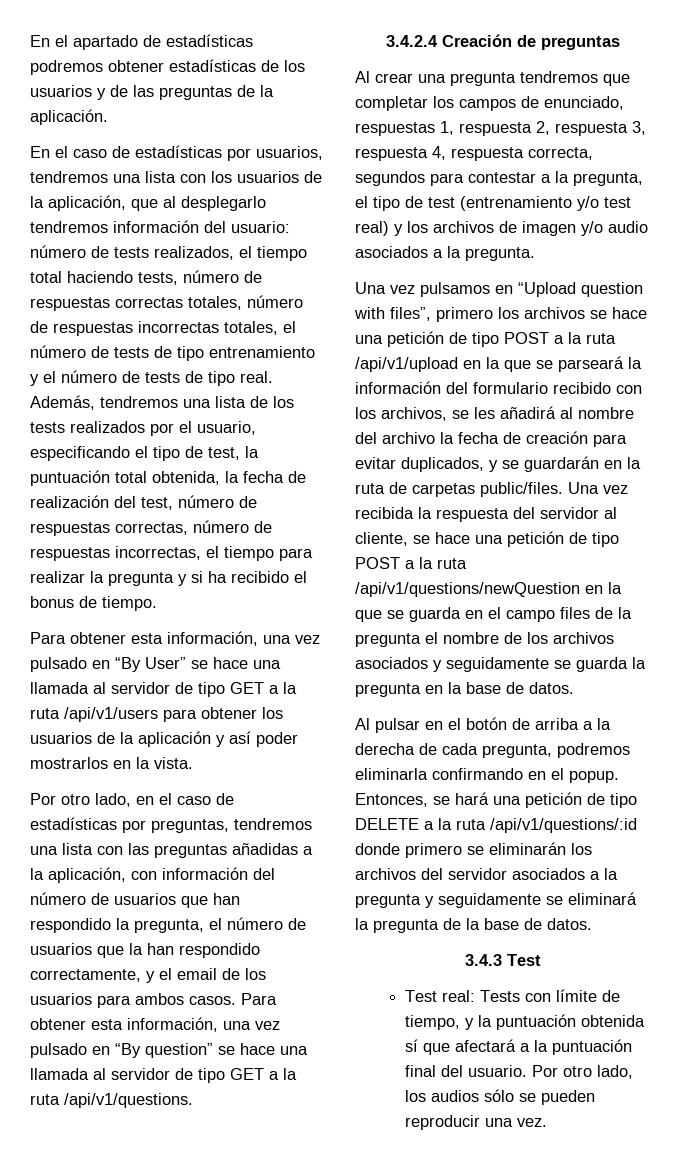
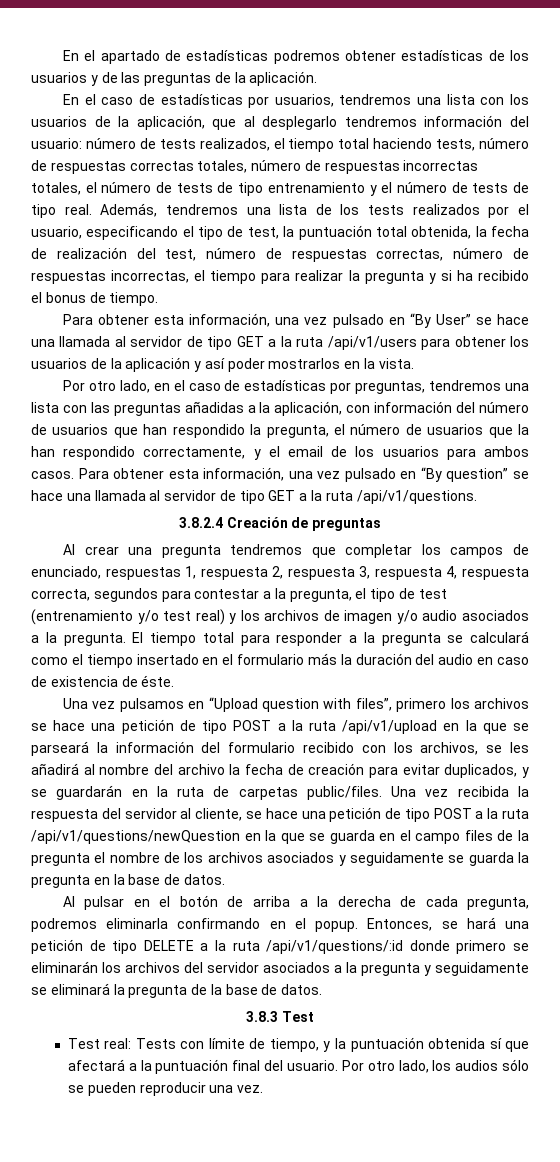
- 3.4.2.4 Creación de preguntas
+ 3.8.2.4 Creación de preguntas
+ El tiempo total para responder a la pregunta se calculará como el tiempo insertado en el formulario más la duración del audio en caso de existencia de éste.
- 3.4.3 Test
+ 3.8.3 Test

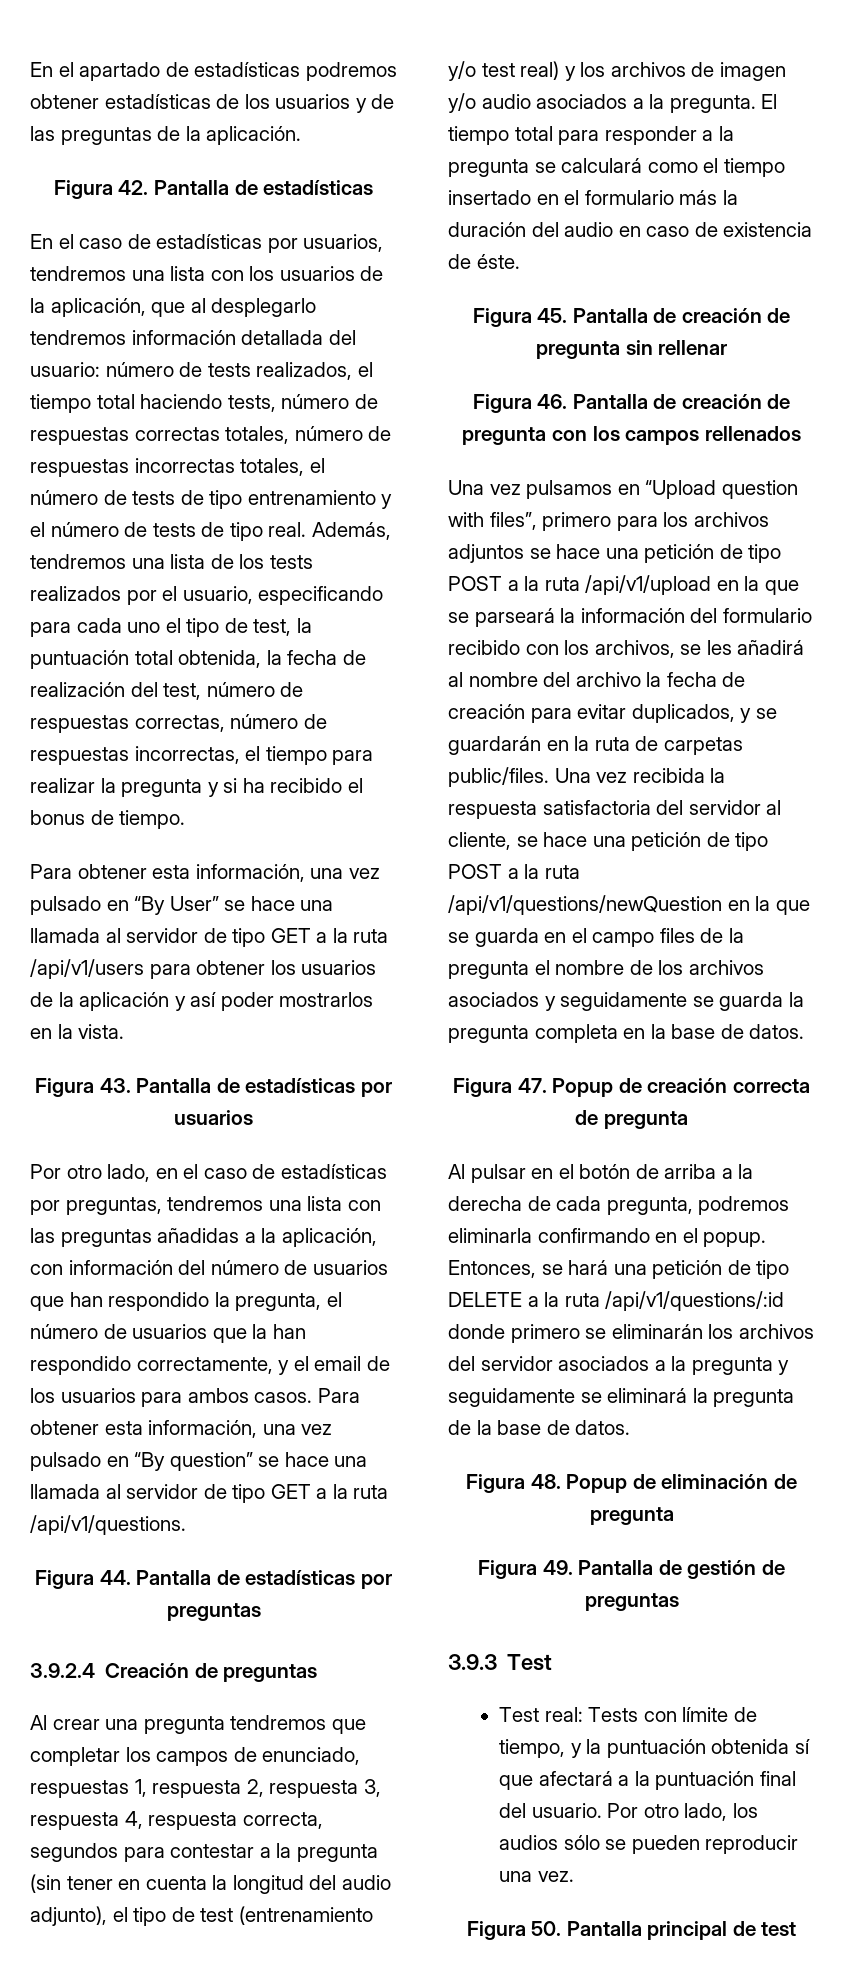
+ Figura 42. Pantalla de estadísticas
- En el caso de estadísticas por usuarios, tendremos una lista con los usuarios de la aplicación, que al desplegarlo tendremos información del usuario: número de tests realizados, el tiempo total haciendo tests, número de respuestas correctas totales, número de respuestas incorrectas totales, el número de tests de tipo entrenamiento y el número de tests de tipo real.
+ En el caso de estadísticas por usuarios, tendremos una lista con los usuarios de la aplicación, que al desplegarlo tendremos información detallada del usuario: número de tests realizados, el tiempo total haciendo tests, número de respuestas correctas totales, número de respuestas incorrectas totales, el número de tests de tipo entrenamiento y el número de tests de tipo real.
- Además, tendremos una lista de los tests realizados por el usuario, especificando el tipo de test, la puntuación total obtenida, la fecha de realización del test, número de respuestas correctas, número de respuestas incorrectas, el tiempo para realizar la pregunta y si ha recibido el bonus de tiempo.
+ Además, tendremos una lista de los tests realizados por el usuario, especificando para cada uno el tipo de test, la puntuación total obtenida, la fecha de realización del test, número de respuestas correctas, número de respuestas incorrectas, el tiempo para realizar la pregunta y si ha recibido el bonus de tiempo.
+ Figura 43. Pantalla de estadísticas por usuarios
- 3.8.2.4 Creación de preguntas
+ Figura 44. Pantalla de estadísticas por preguntas
+ 3.9.2.4 Creación de preguntas
- Al crear una pregunta tendremos que completar los campos de enunciado, respuestas 1, respuesta 2, respuesta 3, respuesta 4, respuesta correcta, segundos para contestar a la pregunta, el tipo de test (entrenamiento y/o test real) y los archivos de imagen y/o audio asociados a la pregunta.
+ Al crear una pregunta tendremos que completar los campos de enunciado, respuestas 1, respuesta 2, respuesta 3, respuesta 4, respuesta correcta, segundos para contestar a la pregunta (sin tener en cuenta la longitud del audio adjunto), el tipo de test (entrenamiento y/o test real) y los archivos de imagen y/o audio asociados a la pregunta.
+ Figura 45. Pantalla de creación de pregunta sin rellenar
+ Figura 46. Pantalla de creación de pregunta con los campos rellenados
- Una vez pulsamos en “Upload question with files”, primero los archivos se hace una petición de tipo POST a la ruta /api/v1/upload en la que se parseará la información del formulario recibido con los archivos, se les añadirá al nombre del archivo la fecha de creación para evitar duplicados, y se guardarán en la ruta de carpetas public/files.
+ Una vez pulsamos en “Upload question with files”, primero para los archivos adjuntos se hace una petición de tipo POST a la ruta /api/v1/upload en la que se parseará la información del formulario recibido con los archivos, se les añadirá al nombre del archivo la fecha de creación para evitar duplicados, y se guardarán en la ruta de carpetas public/files.
- Una vez recibida la respuesta del servidor al cliente, se hace una petición de tipo POST a la ruta /api/v1/questions/newQuestion en la que se guarda en el campo files de la pregunta el nombre de los archivos asociados y seguidamente se guarda la pregunta en la base de datos.
+ Una vez recibida la respuesta satisfactoria del servidor al cliente, se hace una petición de tipo POST a la ruta /api/v1/questions/newQuestion en la que se guarda en el campo files de la pregunta el nombre de los archivos asociados y seguidamente se guarda la pregunta completa en la base de datos.
+ Figura 47. Popup de creación correcta de pregunta
- 3.8.3 Test
+ Figura 48. Popup de eliminación de pregunta
+ Figura 49. Pantalla de gestión de preguntas
+ 3.9.3 Test
+ Figura 50. Pantalla principal de test

